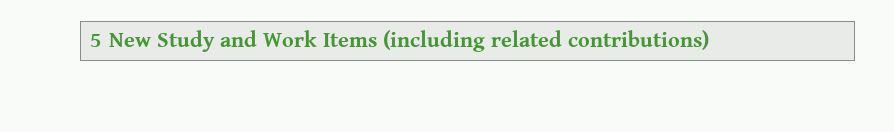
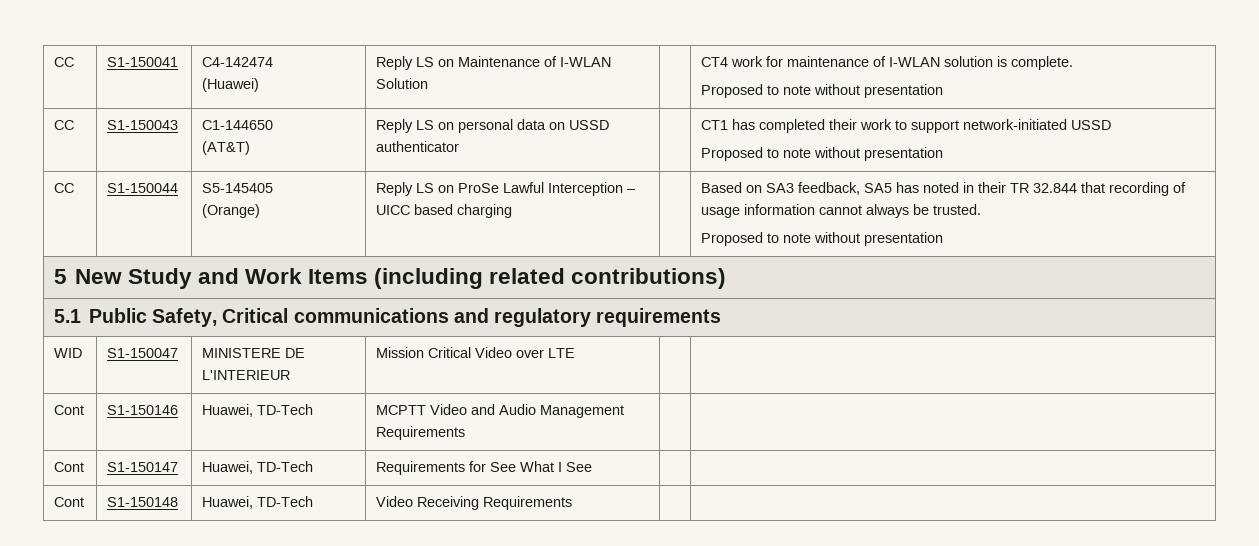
+ CC | S1-150041 | C4-142474
+ (Huawei) | Reply LS on Maintenance of I-WLAN Solution | | CT4 work for maintenance of I-WLAN solution is complete.
+ Proposed to note without presentation
+ CC | S1-150043 | C1-144650
+ (AT&T) | Reply LS on personal data on USSD authenticator | | CT1 has completed their work to support network-initiated USSD
+ Proposed to note without presentation
+ CC | S1-150044 | S5-145405
+ (Orange) | Reply LS on ProSe Lawful Interception – UICC based charging | | Based on SA3 feedback, SA5 has noted in their TR 32.844 that recording of usage information cannot always be trusted.
+ Proposed to note without presentation
+ 5.1 Public Safety, Critical communications and regulatory requirements
+ WID | S1-150047 | MINISTERE DE L'INTERIEUR | Mission Critical Video over LTE | |
+ Cont | S1-150146 | Huawei, TD-Tech | MCPTT Video and Audio Management Requirements | |
+ Cont | S1-150147 | Huawei, TD-Tech | Requirements for See What I See | |
+ Cont | S1-150148 | Huawei, TD-Tech | Video Receiving Requirements | |

